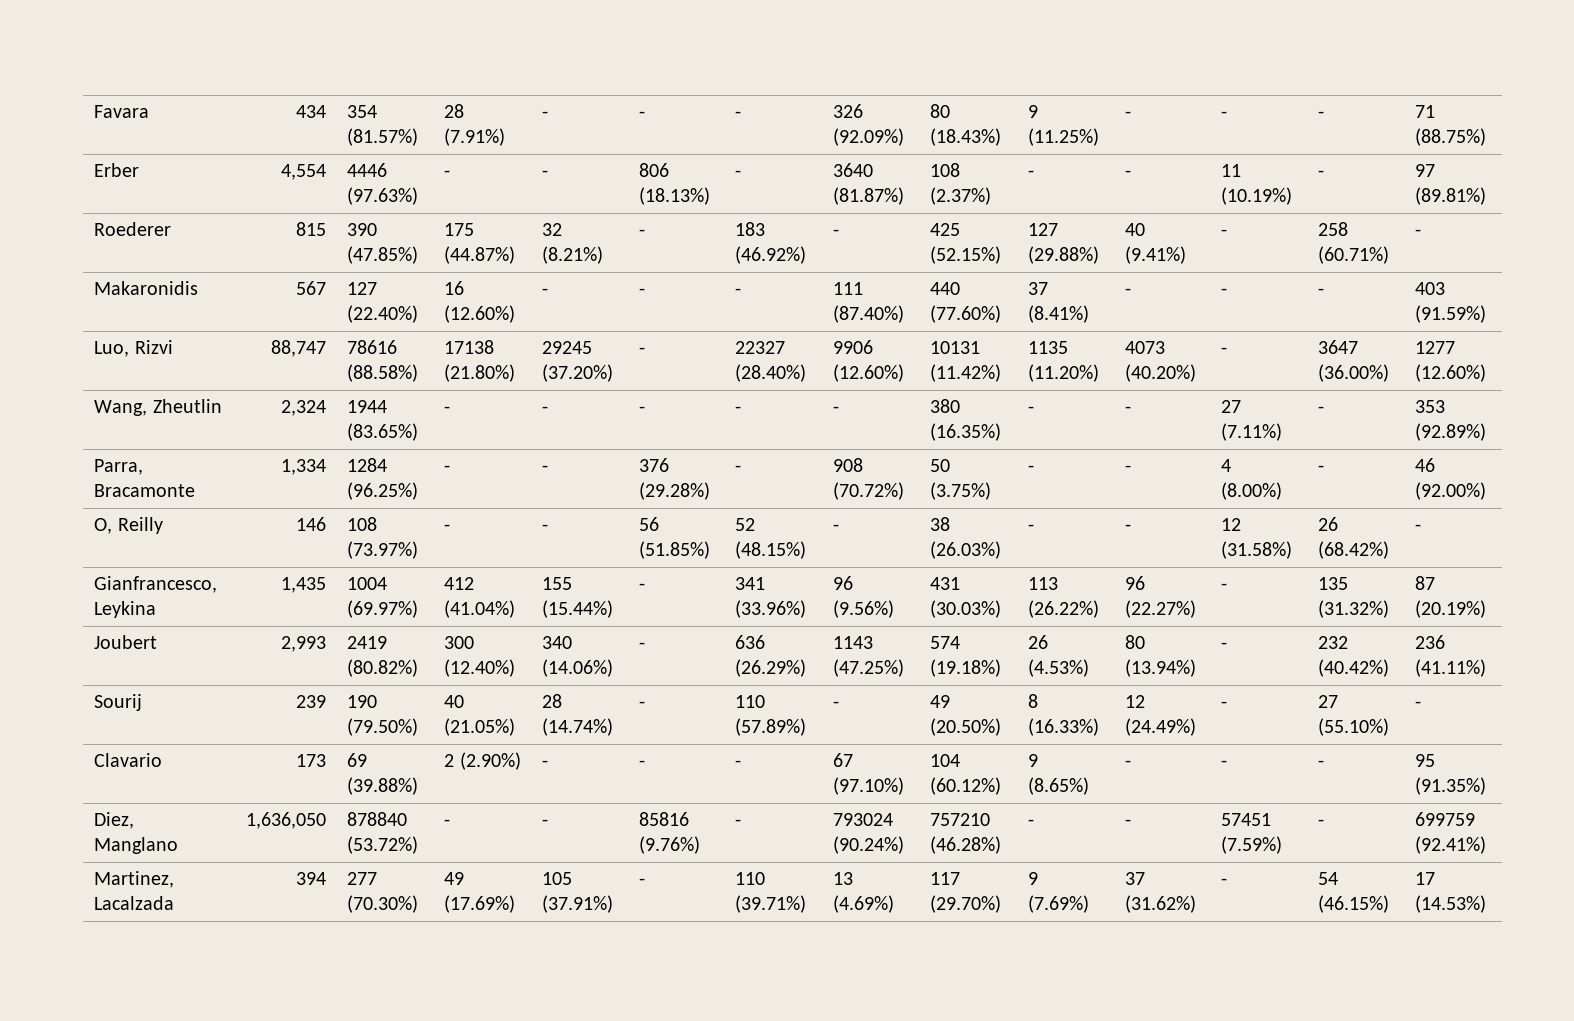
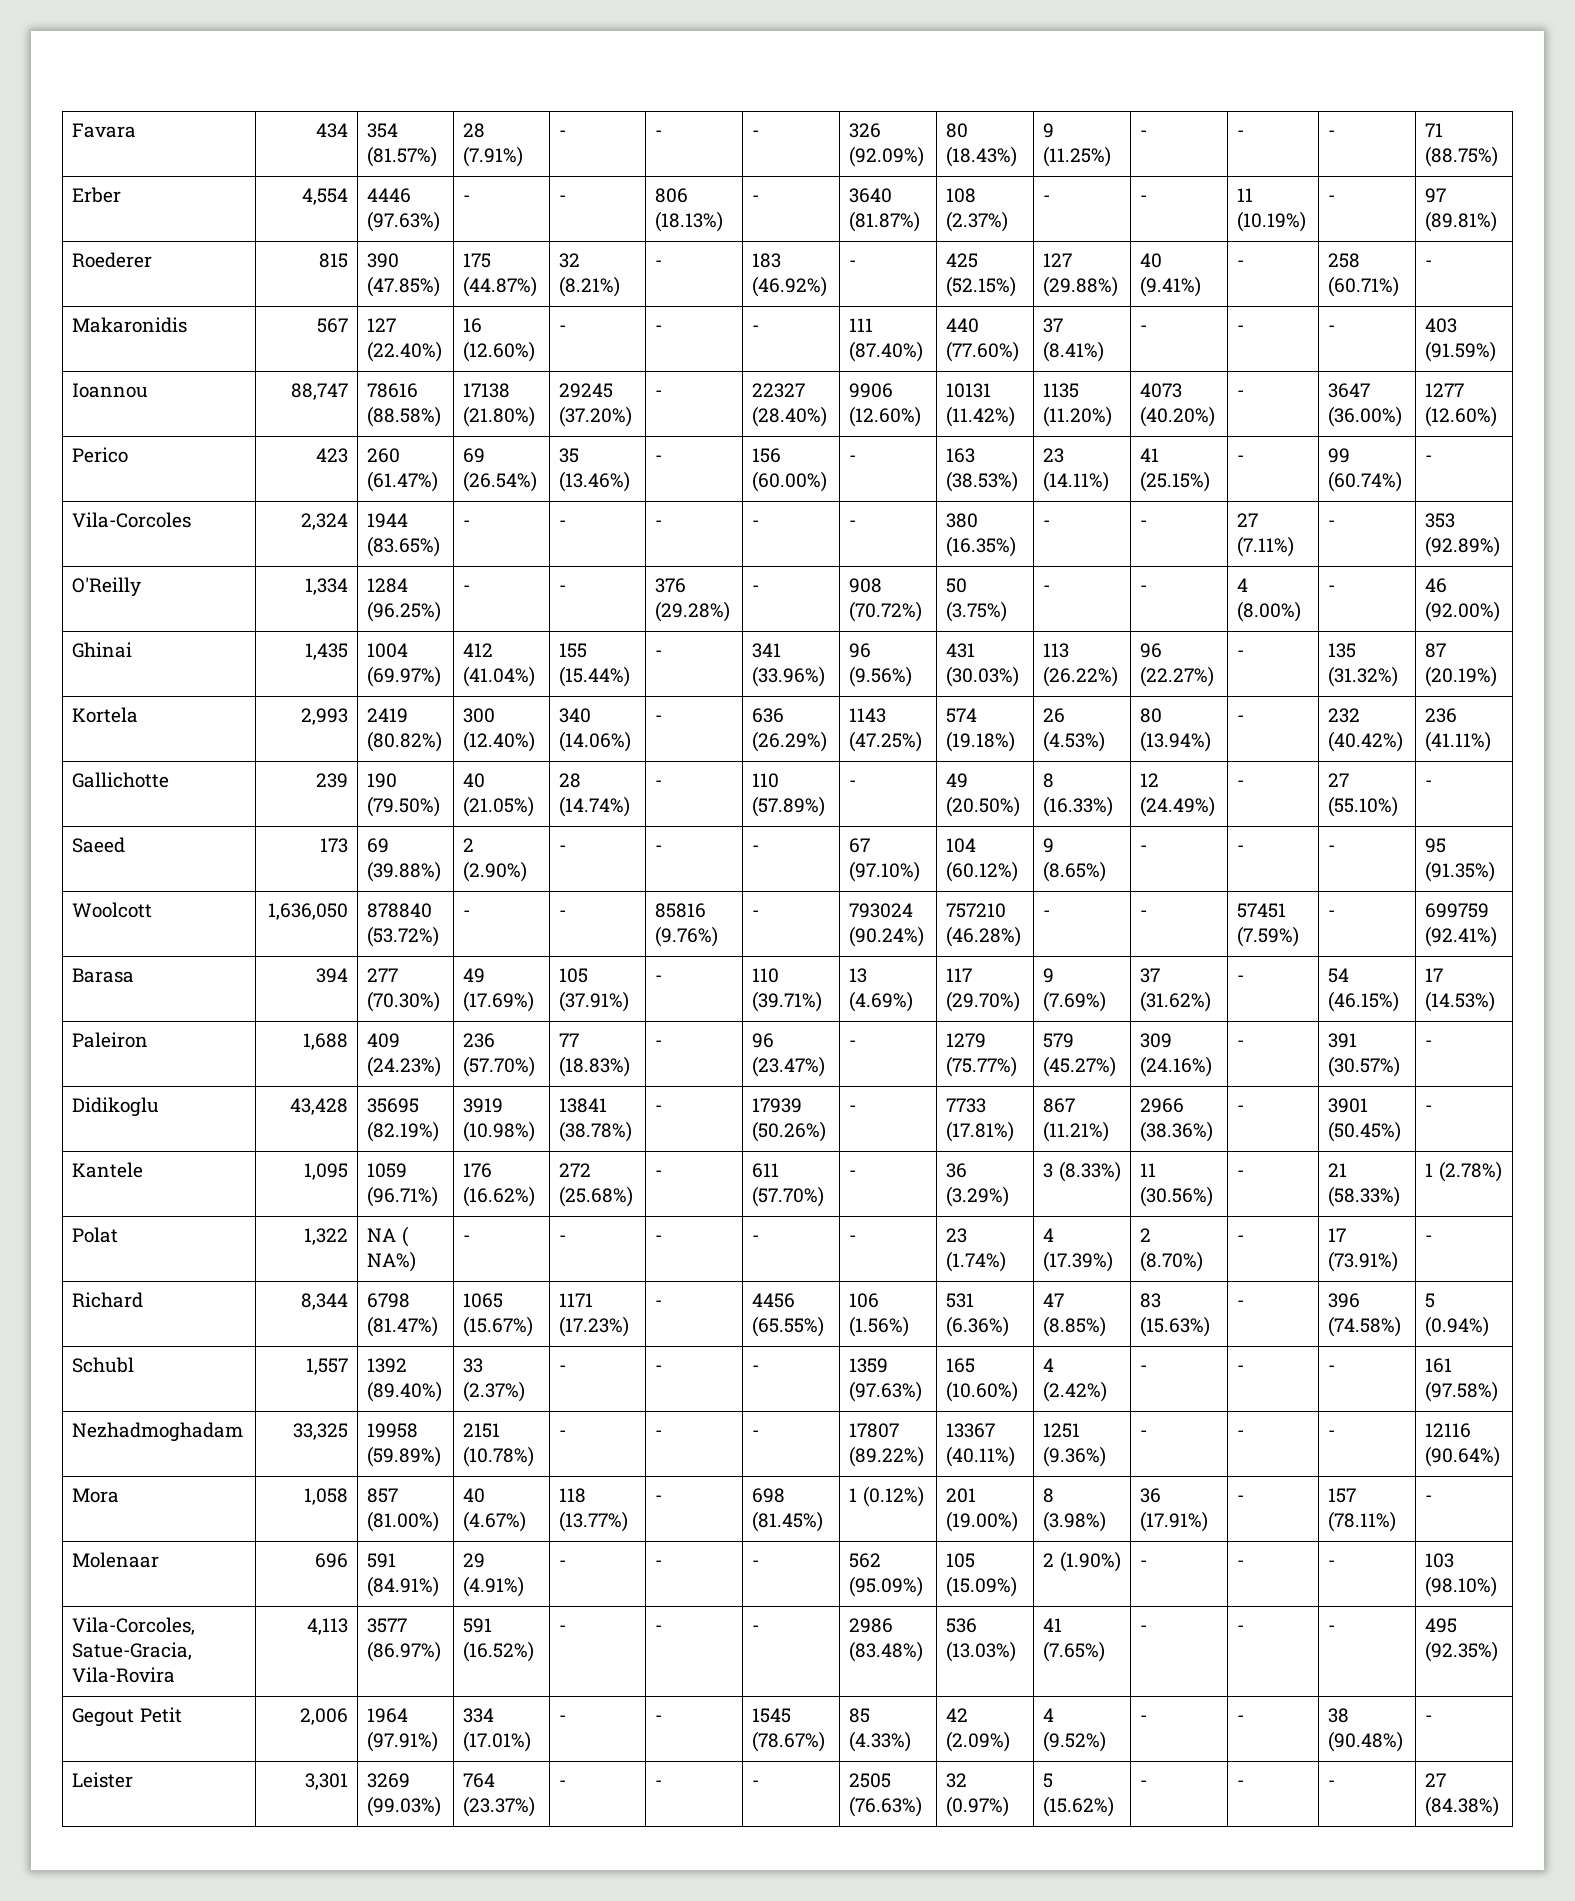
- Luo, Rizvi | 88,747 | 78616 (88.58%) | 17138 (21.80%) | 29245 (37.20%) | - | 22327 (28.40%) | 9906 (12.60%) | 10131 (11.42%) | 1135 (11.20%) | 4073 (40.20%) | - | 3647 (36.00%) | 1277 (12.60%)
+ Ioannou | 88,747 | 78616 (88.58%) | 17138 (21.80%) | 29245 (37.20%) | - | 22327 (28.40%) | 9906 (12.60%) | 10131 (11.42%) | 1135 (11.20%) | 4073 (40.20%) | - | 3647 (36.00%) | 1277 (12.60%)
- Wang, Zheutlin | 2,324 | 1944 (83.65%) | - | - | - | - | - | 380 (16.35%) | - | - | 27 (7.11%) | - | 353 (92.89%)
+ Perico | 423 | 260 (61.47%) | 69 (26.54%) | 35 (13.46%) | - | 156 (60.00%) | - | 163 (38.53%) | 23 (14.11%) | 41 (25.15%) | - | 99 (60.74%) | -
+ Vila-Corcoles | 2,324 | 1944 (83.65%) | - | - | - | - | - | 380 (16.35%) | - | - | 27 (7.11%) | - | 353 (92.89%)
- Parra, Bracamonte | 1,334 | 1284 (96.25%) | - | - | 376 (29.28%) | - | 908 (70.72%) | 50 (3.75%) | - | - | 4 (8.00%) | - | 46 (92.00%)
+ O'Reilly | 1,334 | 1284 (96.25%) | - | - | 376 (29.28%) | - | 908 (70.72%) | 50 (3.75%) | - | - | 4 (8.00%) | - | 46 (92.00%)
- O, Reilly | 146 | 108 (73.97%) | - | - | 56 (51.85%) | 52 (48.15%) | - | 38 (26.03%) | - | - | 12 (31.58%) | 26 (68.42%) | -
- Gianfrancesco, Leykina | 1,435 | 1004 (69.97%) | 412 (41.04%) | 155 (15.44%) | - | 341 (33.96%) | 96 (9.56%) | 431 (30.03%) | 113 (26.22%) | 96 (22.27%) | - | 135 (31.32%) | 87 (20.19%)
+ Ghinai | 1,435 | 1004 (69.97%) | 412 (41.04%) | 155 (15.44%) | - | 341 (33.96%) | 96 (9.56%) | 431 (30.03%) | 113 (26.22%) | 96 (22.27%) | - | 135 (31.32%) | 87 (20.19%)
- Joubert | 2,993 | 2419 (80.82%) | 300 (12.40%) | 340 (14.06%) | - | 636 (26.29%) | 1143 (47.25%) | 574 (19.18%) | 26 (4.53%) | 80 (13.94%) | - | 232 (40.42%) | 236 (41.11%)
+ Kortela | 2,993 | 2419 (80.82%) | 300 (12.40%) | 340 (14.06%) | - | 636 (26.29%) | 1143 (47.25%) | 574 (19.18%) | 26 (4.53%) | 80 (13.94%) | - | 232 (40.42%) | 236 (41.11%)
- Sourij | 239 | 190 (79.50%) | 40 (21.05%) | 28 (14.74%) | - | 110 (57.89%) | - | 49 (20.50%) | 8 (16.33%) | 12 (24.49%) | - | 27 (55.10%) | -
+ Gallichotte | 239 | 190 (79.50%) | 40 (21.05%) | 28 (14.74%) | - | 110 (57.89%) | - | 49 (20.50%) | 8 (16.33%) | 12 (24.49%) | - | 27 (55.10%) | -
- Clavario | 173 | 69 (39.88%) | 2 (2.90%) | - | - | - | 67 (97.10%) | 104 (60.12%) | 9 (8.65%) | - | - | - | 95 (91.35%)
+ Saeed | 173 | 69 (39.88%) | 2 (2.90%) | - | - | - | 67 (97.10%) | 104 (60.12%) | 9 (8.65%) | - | - | - | 95 (91.35%)
- Diez, Manglano | 1,636,050 | 878840 (53.72%) | - | - | 85816 (9.76%) | - | 793024 (90.24%) | 757210 (46.28%) | - | - | 57451 (7.59%) | - | 699759 (92.41%)
+ Woolcott | 1,636,050 | 878840 (53.72%) | - | - | 85816 (9.76%) | - | 793024 (90.24%) | 757210 (46.28%) | - | - | 57451 (7.59%) | - | 699759 (92.41%)
- Martinez, Lacalzada | 394 | 277 (70.30%) | 49 (17.69%) | 105 (37.91%) | - | 110 (39.71%) | 13 (4.69%) | 117 (29.70%) | 9 (7.69%) | 37 (31.62%) | - | 54 (46.15%) | 17 (14.53%)
+ Barasa | 394 | 277 (70.30%) | 49 (17.69%) | 105 (37.91%) | - | 110 (39.71%) | 13 (4.69%) | 117 (29.70%) | 9 (7.69%) | 37 (31.62%) | - | 54 (46.15%) | 17 (14.53%)
+ Paleiron | 1,688 | 409 (24.23%) | 236 (57.70%) | 77 (18.83%) | - | 96 (23.47%) | - | 1279 (75.77%) | 579 (45.27%) | 309 (24.16%) | - | 391 (30.57%) | -
+ Didikoglu | 43,428 | 35695 (82.19%) | 3919 (10.98%) | 13841 (38.78%) | - | 17939 (50.26%) | - | 7733 (17.81%) | 867 (11.21%) | 2966 (38.36%) | - | 3901 (50.45%) | -
+ Kantele | 1,095 | 1059 (96.71%) | 176 (16.62%) | 272 (25.68%) | - | 611 (57.70%) | - | 36 (3.29%) | 3 (8.33%) | 11 (30.56%) | - | 21 (58.33%) | 1 (2.78%)
+ Polat | 1,322 | NA ( NA%) | - | - | - | - | - | 23 (1.74%) | 4 (17.39%) | 2 (8.70%) | - | 17 (73.91%) | -
+ Richard | 8,344 | 6798 (81.47%) | 1065 (15.67%) | 1171 (17.23%) | - | 4456 (65.55%) | 106 (1.56%) | 531 (6.36%) | 47 (8.85%) | 83 (15.63%) | - | 396 (74.58%) | 5 (0.94%)
+ Schubl | 1,557 | 1392 (89.40%) | 33 (2.37%) | - | - | - | 1359 (97.63%) | 165 (10.60%) | 4 (2.42%) | - | - | - | 161 (97.58%)
+ Nezhadmoghadam | 33,325 | 19958 (59.89%) | 2151 (10.78%) | - | - | - | 17807 (89.22%) | 13367 (40.11%) | 1251 (9.36%) | - | - | - | 12116 (90.64%)
+ Mora | 1,058 | 857 (81.00%) | 40 (4.67%) | 118 (13.77%) | - | 698 (81.45%) | 1 (0.12%) | 201 (19.00%) | 8 (3.98%) | 36 (17.91%) | - | 157 (78.11%) | -
+ Molenaar | 696 | 591 (84.91%) | 29 (4.91%) | - | - | - | 562 (95.09%) | 105 (15.09%) | 2 (1.90%) | - | - | - | 103 (98.10%)
+ Vila-Corcoles, Satue-Gracia, Vila-Rovira | 4,113 | 3577 (86.97%) | 591 (16.52%) | - | - | - | 2986 (83.48%) | 536 (13.03%) | 41 (7.65%) | - | - | - | 495 (92.35%)
+ Gegout Petit | 2,006 | 1964 (97.91%) | 334 (17.01%) | - | - | 1545 (78.67%) | 85 (4.33%) | 42 (2.09%) | 4 (9.52%) | - | - | 38 (90.48%) | -
+ Leister | 3,301 | 3269 (99.03%) | 764 (23.37%) | - | - | - | 2505 (76.63%) | 32 (0.97%) | 5 (15.62%) | - | - | - | 27 (84.38%)

